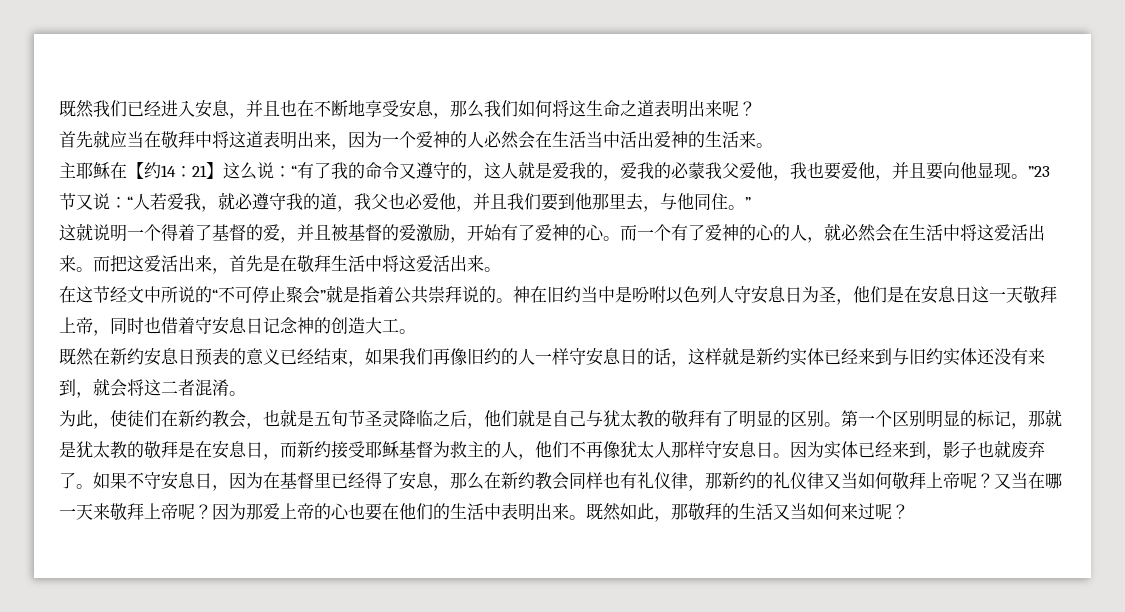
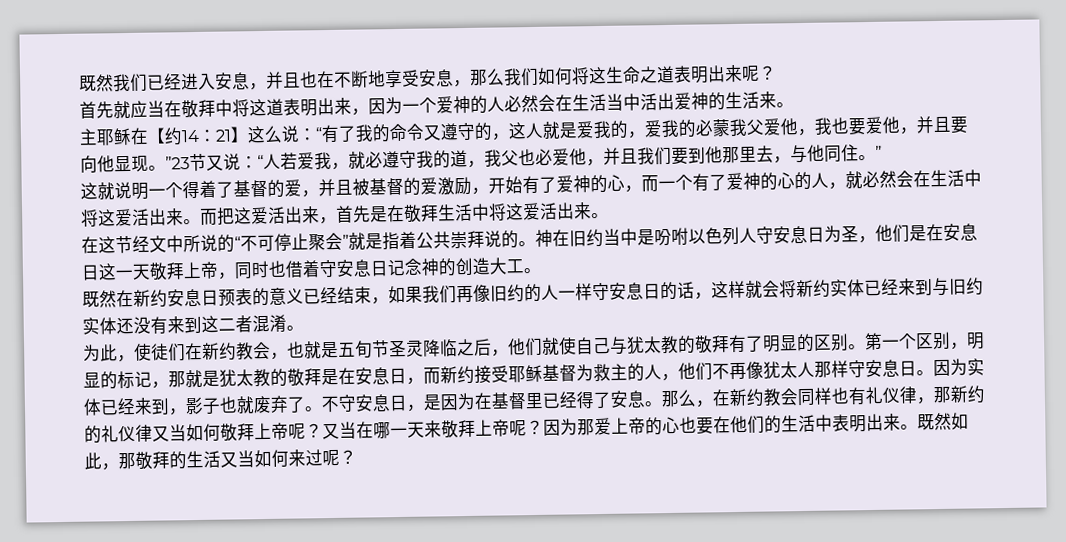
- 这就说明一个得着了基督的爱，并且被基督的爱激励，开始有了爱神的心。而一个有了爱神的心的人，就必然会在生活中将这爱活出来。
+ 这就说明一个得着了基督的爱，并且被基督的爱激励，开始有了爱神的心，而一个有了爱神的心的人，就必然会在生活中将这爱活出来。
- 既然在新约安息日预表的意义已经结束，如果我们再像旧约的人一样守安息日的话，这样就是新约实体已经来到与旧约实体还没有来到，就会将这二者混淆。
+ 既然在新约安息日预表的意义已经结束，如果我们再像旧约的人一样守安息日的话，这样就会将新约实体已经来到与旧约实体还没有来到这二者混淆。
- 为此，使徒们在新约教会，也就是五旬节圣灵降临之后，他们就是自己与犹太教的敬拜有了明显的区别。
+ 为此，使徒们在新约教会，也就是五旬节圣灵降临之后，他们就使自己与犹太教的敬拜有了明显的区别。
- 第一个区别明显的标记，那就是犹太教的敬拜是在安息日，而新约接受耶稣基督为救主的人，他们不再像犹太人那样守安息日。
+ 第一个区别，明显的标记，那就是犹太教的敬拜是在安息日，而新约接受耶稣基督为救主的人，他们不再像犹太人那样守安息日。
- 如果不守安息日，因为在基督里已经得了安息，那么在新约教会同样也有礼仪律，那新约的礼仪律又当如何敬拜上帝呢？
+ 不守安息日，是因为在基督里已经得了安息。那么，在新约教会同样也有礼仪律，那新约的礼仪律又当如何敬拜上帝呢？

